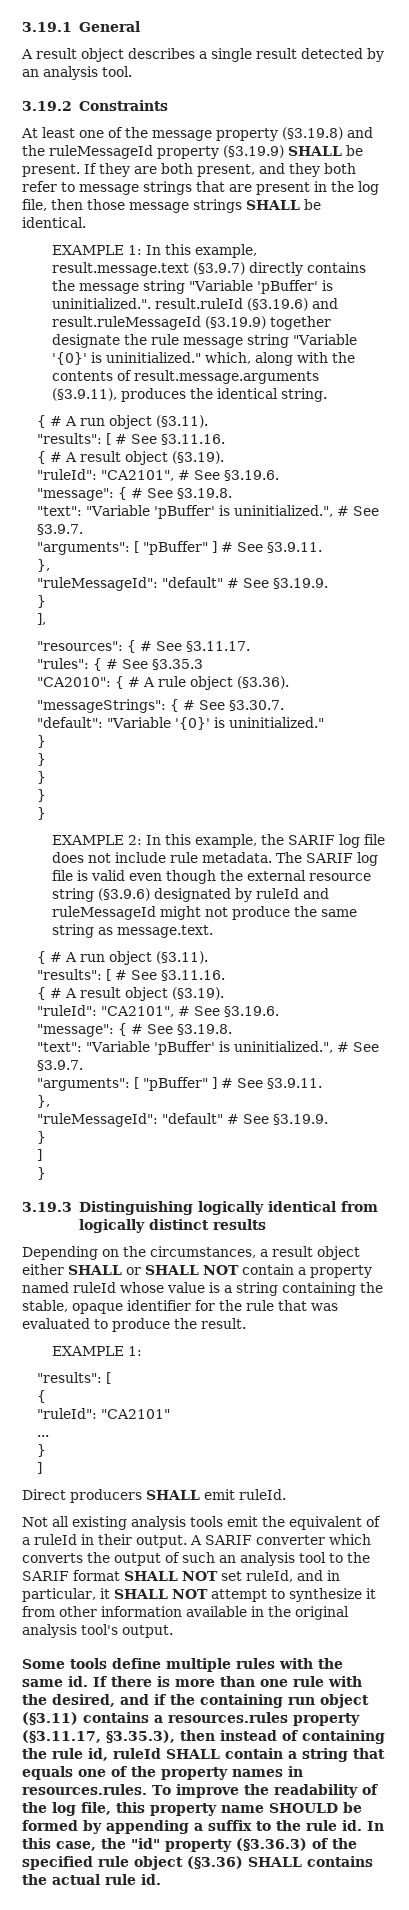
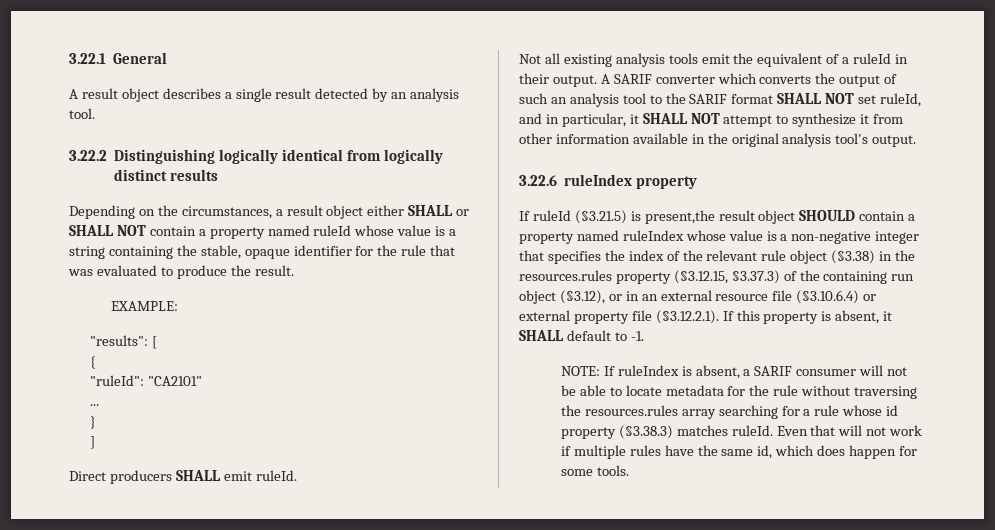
- 3.19.1 General
+ 3.22.1 General
- 3.19.2 Constraints
- At least one of the message property (§3.19.8) and the ruleMessageId property (§3.19.9) SHALL be present. If they are both present, and they both refer to message strings that are present in the log file, then those message strings SHALL be identical.
- EXAMPLE 1: In this example, result.message.text (§3.9.7) directly contains the message string "Variable 'pBuffer' is uninitialized.". result.ruleId (§3.19.6) and result.ruleMessageId (§3.19.9) together designate the rule message string "Variable '{0}' is uninitialized." which, along with the contents of result.message.arguments (§3.9.11), produces the identical string.
- { # A run object (§3.11).
- "results": [ # See §3.11.16.
- { # A result object (§3.19).
- "ruleId": "CA2101", # See §3.19.6.
- "message": { # See §3.19.8.
- "text": "Variable 'pBuffer' is uninitialized.", # See §3.9.7.
- "arguments": [ "pBuffer" ] # See §3.9.11.
- },
- "ruleMessageId": "default" # See §3.19.9.
- }
- ],
- "resources": { # See §3.11.17.
- "rules": { # See §3.35.3
- "CA2010": { # A rule object (§3.36).
- "messageStrings": { # See §3.30.7.
- "default": "Variable '{0}' is uninitialized."
- }
- }
- }
- }
- }
- EXAMPLE 2: In this example, the SARIF log file does not include rule metadata. The SARIF log file is valid even though the external resource string (§3.9.6) designated by ruleId and ruleMessageId might not produce the same string as message.text.
- { # A run object (§3.11).
- "results": [ # See §3.11.16.
- { # A result object (§3.19).
- "ruleId": "CA2101", # See §3.19.6.
- "message": { # See §3.19.8.
- "text": "Variable 'pBuffer' is uninitialized.", # See §3.9.7.
- "arguments": [ "pBuffer" ] # See §3.9.11.
- },
- "ruleMessageId": "default" # See §3.19.9.
- }
- ]
- }
- 3.19.3 Distinguishing logically identical from logically distinct results
+ 3.22.2 Distinguishing logically identical from logically distinct results
  Depending on the circumstances, a result object either SHALL or SHALL NOT contain a property named ruleId whose value is a string containing the stable, opaque identifier for the rule that was evaluated to produce the result.
- EXAMPLE 1:
+ EXAMPLE:
- Some tools define multiple rules with the same id. If there is more than one rule with the desired, and if the containing run object (§3.11) contains a resources.rules property (§3.11.17, §3.35.3), then instead of containing the rule id, ruleId SHALL contain a string that equals one of the property names in resources.rules. To improve the readability of the log file, this property name SHOULD be formed by appending a suffix to the rule id. In this case, the "id" property (§3.36.3) of the specified rule object (§3.36) SHALL contains the actual rule id.
+ 3.22.6 ruleIndex property
+ If ruleId (§3.21.5) is present,the result object SHOULD contain a property named ruleIndex whose value is a non-negative integer that specifies the index of the relevant rule object (§3.38) in the resources.rules property (§3.12.15, §3.37.3) of the containing run object (§3.12), or in an external resource file (§3.10.6.4) or external property file (§3.12.2.1). If this property is absent, it SHALL default to -1.
+ NOTE: If ruleIndex is absent, a SARIF consumer will not be able to locate metadata for the rule without traversing the resources.rules array searching for a rule whose id property (§3.38.3) matches ruleId. Even that will not work if multiple rules have the same id, which does happen for some tools.

